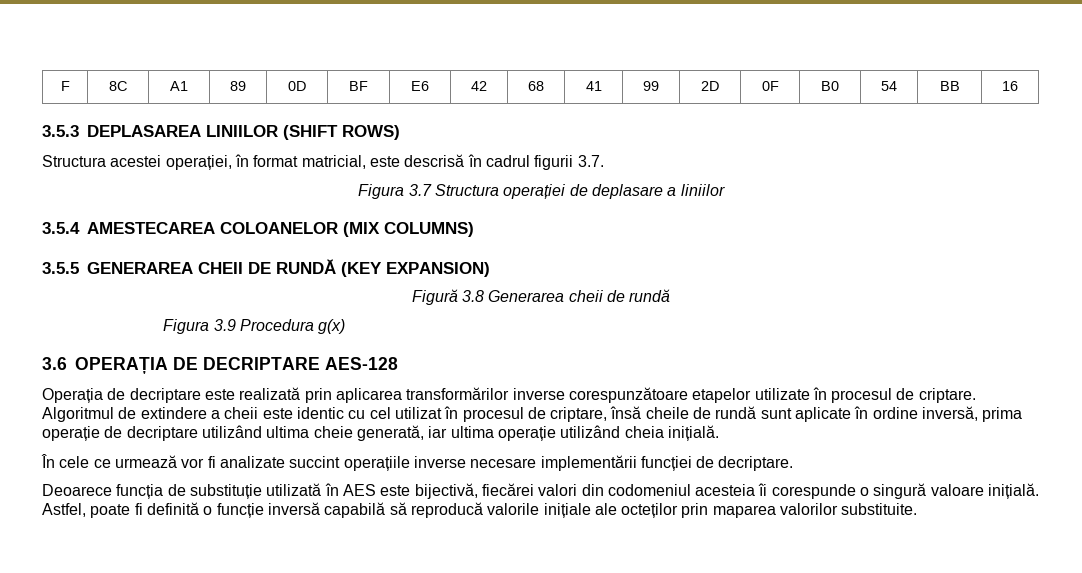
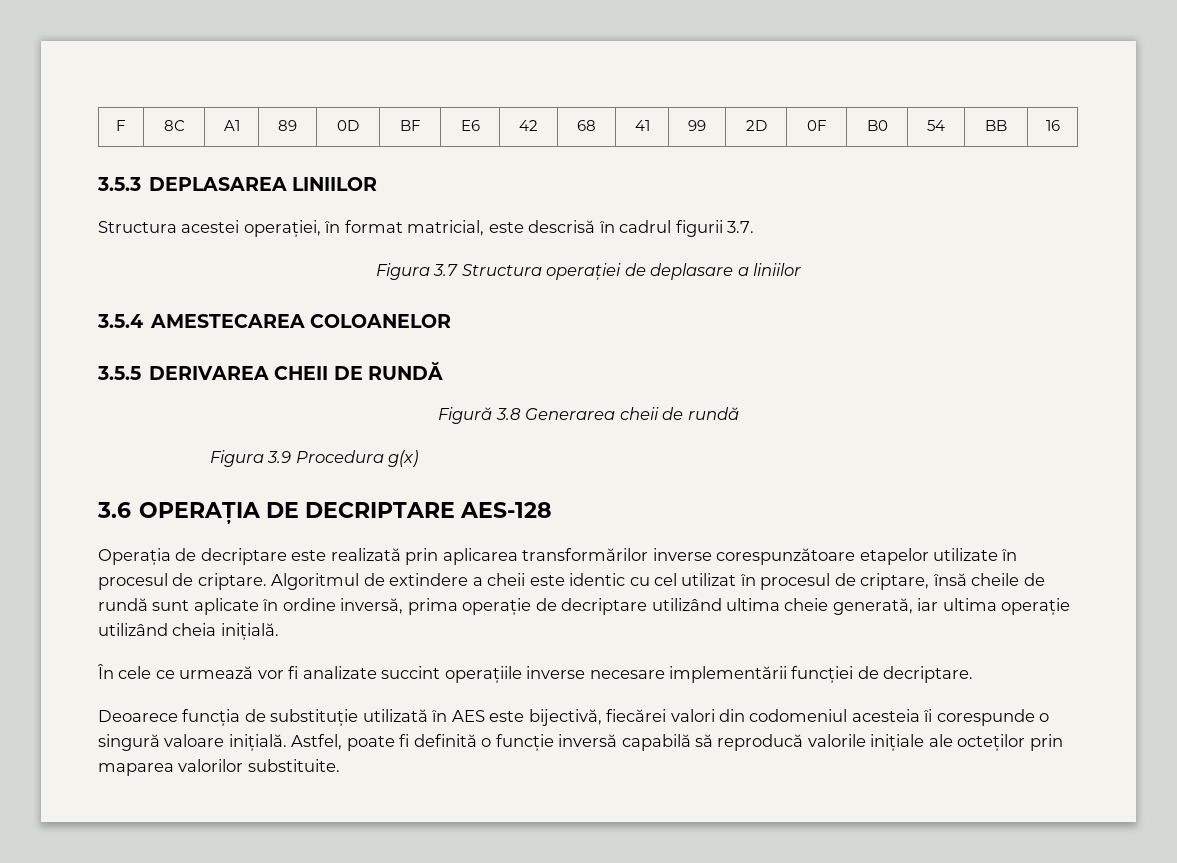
- 3.5.3 DEPLASAREA LINIILOR (SHIFT ROWS)
+ 3.5.3 DEPLASAREA LINIILOR
- 3.5.4 AMESTECAREA COLOANELOR (MIX COLUMNS)
+ 3.5.4 AMESTECAREA COLOANELOR
- 3.5.5 GENERAREA CHEII DE RUNDĂ (KEY EXPANSION)
+ 3.5.5 DERIVAREA CHEII DE RUNDĂ

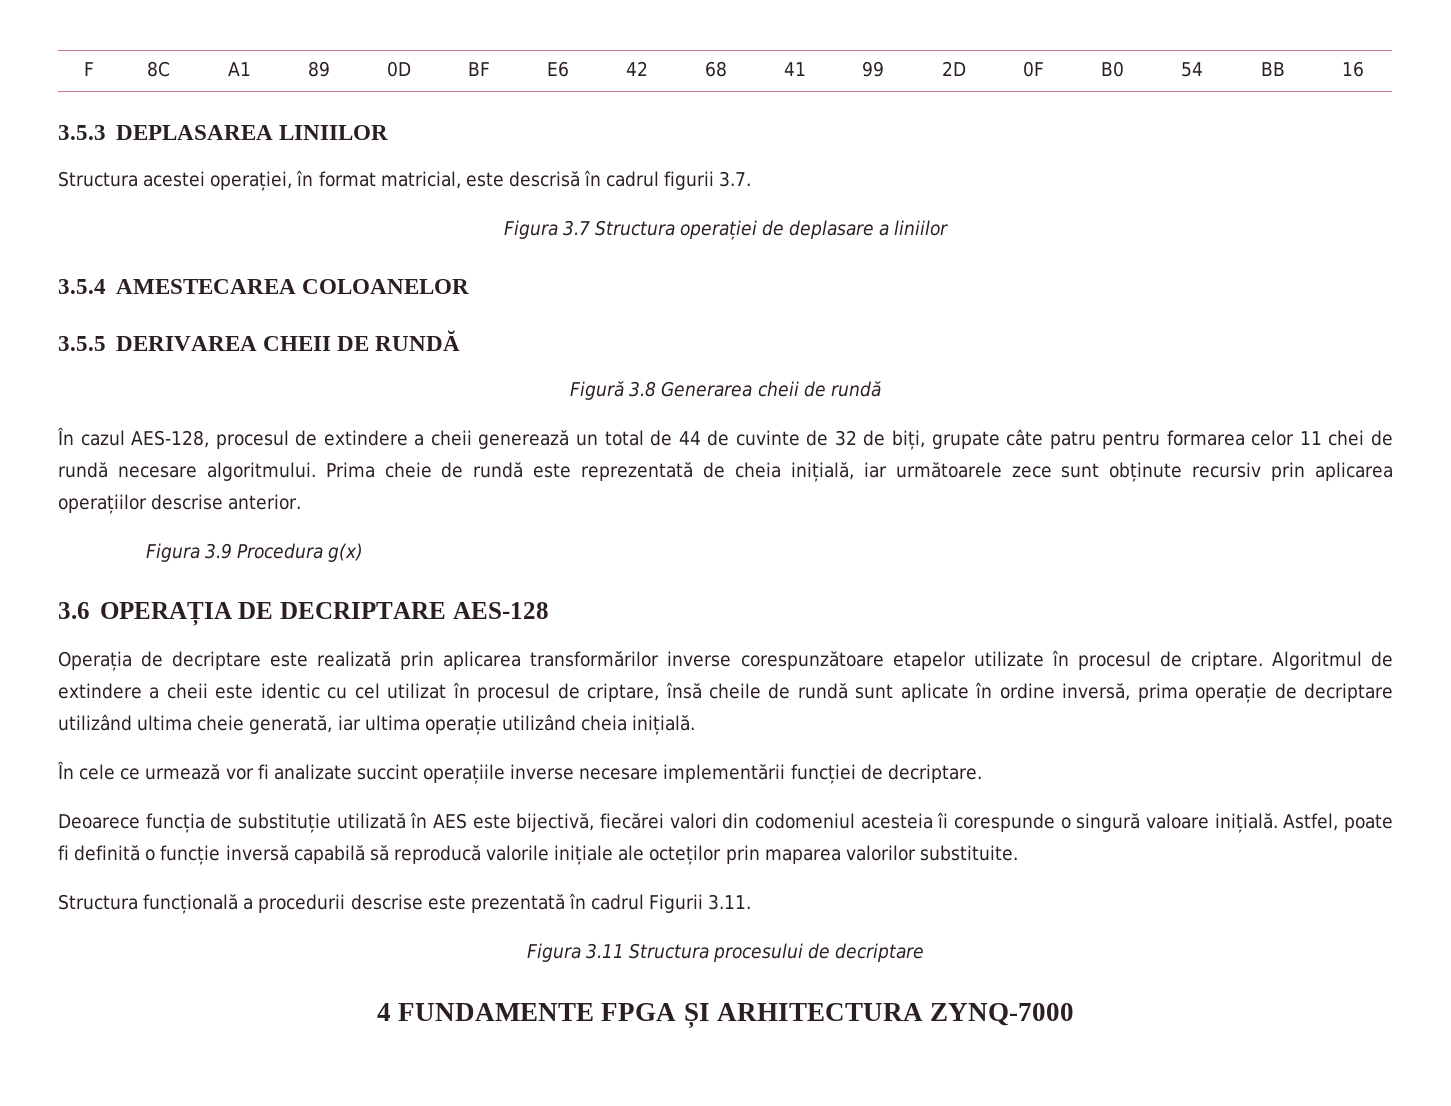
+ În cazul AES-128, procesul de extindere a cheii generează un total de 44 de cuvinte de 32 de biți, grupate câte patru pentru formarea celor 11 chei de rundă necesare algoritmului. Prima cheie de rundă este reprezentată de cheia inițială, iar următoarele zece sunt obținute recursiv prin aplicarea operațiilor descrise anterior.
+ Structura funcțională a procedurii descrise este prezentată în cadrul Figurii 3.11.
+ Figura 3.11 Structura procesului de decriptare
+ 4 FUNDAMENTE FPGA ȘI ARHITECTURA ZYNQ-7000

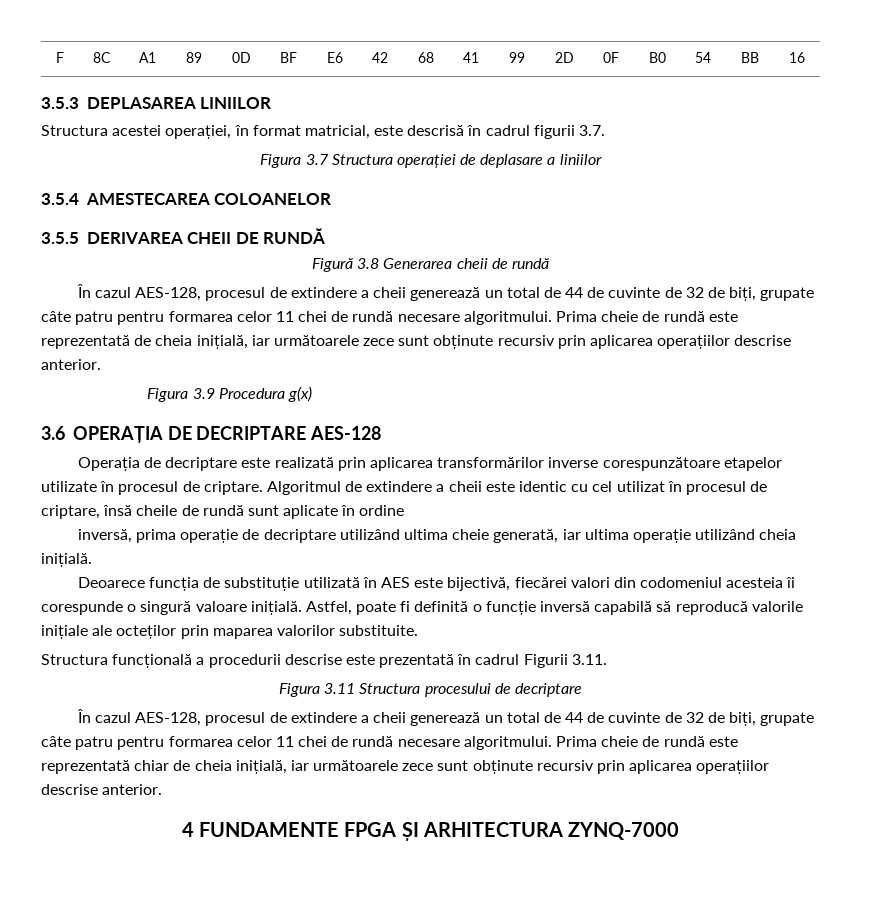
- Algoritmul de extindere a cheii este identic cu cel utilizat în procesul de criptare, însă cheile de rundă sunt aplicate în ordine inversă, prima operație de decriptare utilizând ultima cheie generată, iar ultima operație utilizând cheia inițială.
+ Algoritmul de extindere a cheii este identic cu cel utilizat în procesul de criptare, însă cheile de rundă sunt aplicate în ordine
+ inversă, prima operație de decriptare utilizând ultima cheie generată, iar ultima operație utilizând cheia inițială.
- În cele ce urmează vor fi analizate succint operațiile inverse necesare implementării funcției de decriptare.
+ În cazul AES-128, procesul de extindere a cheii generează un total de 44 de cuvinte de 32 de biți, grupate câte patru pentru formarea celor 11 chei de rundă necesare algoritmului. Prima cheie de rundă este reprezentată chiar de cheia inițială, iar următoarele zece sunt obținute recursiv prin aplicarea operațiilor descrise anterior.

